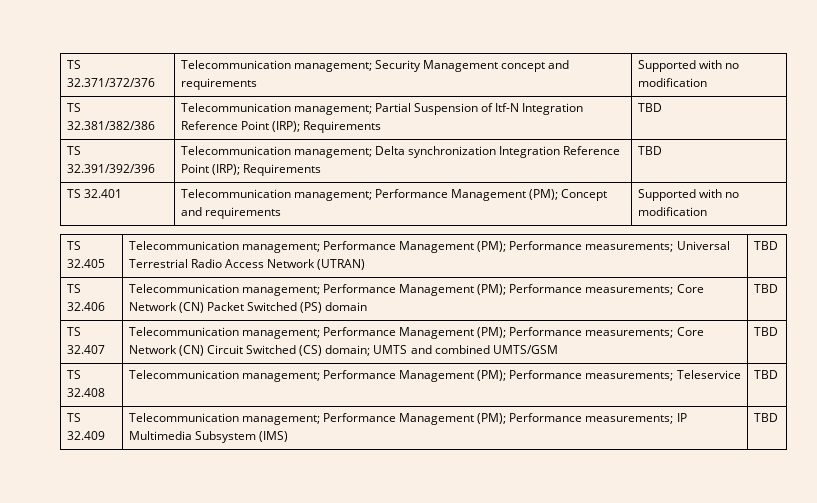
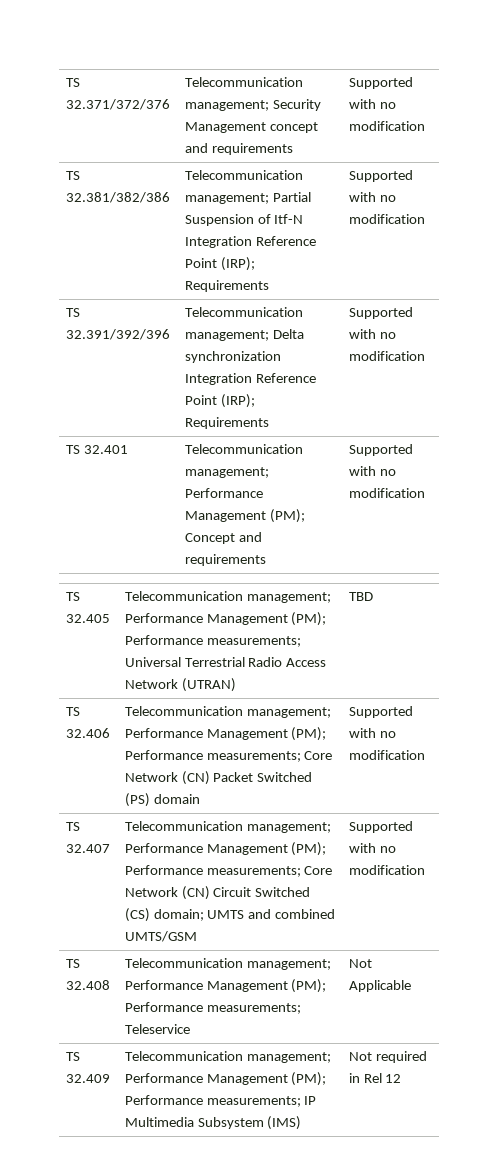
- TS 32.381/382/386 | Telecommunication management; Partial Suspension of Itf-N Integration Reference Point (IRP); Requirements | TBD
+ TS 32.381/382/386 | Telecommunication management; Partial Suspension of Itf-N Integration Reference Point (IRP); Requirements | Supported with no modification
- TS 32.391/392/396 | Telecommunication management; Delta synchronization Integration Reference Point (IRP); Requirements | TBD
+ TS 32.391/392/396 | Telecommunication management; Delta synchronization Integration Reference Point (IRP); Requirements | Supported with no modification
- TS 32.406 | Telecommunication management; Performance Management (PM); Performance measurements; Core Network (CN) Packet Switched (PS) domain | TBD
+ TS 32.406 | Telecommunication management; Performance Management (PM); Performance measurements; Core Network (CN) Packet Switched (PS) domain | Supported with no modification
- TS 32.407 | Telecommunication management; Performance Management (PM); Performance measurements; Core Network (CN) Circuit Switched (CS) domain; UMTS and combined UMTS/GSM | TBD
+ TS 32.407 | Telecommunication management; Performance Management (PM); Performance measurements; Core Network (CN) Circuit Switched (CS) domain; UMTS and combined UMTS/GSM | Supported with no modification
- TS 32.408 | Telecommunication management; Performance Management (PM); Performance measurements; Teleservice | TBD
+ TS 32.408 | Telecommunication management; Performance Management (PM); Performance measurements; Teleservice | Not Applicable
- TS 32.409 | Telecommunication management; Performance Management (PM); Performance measurements; IP Multimedia Subsystem (IMS) | TBD
+ TS 32.409 | Telecommunication management; Performance Management (PM); Performance measurements; IP Multimedia Subsystem (IMS) | Not required in Rel 12

